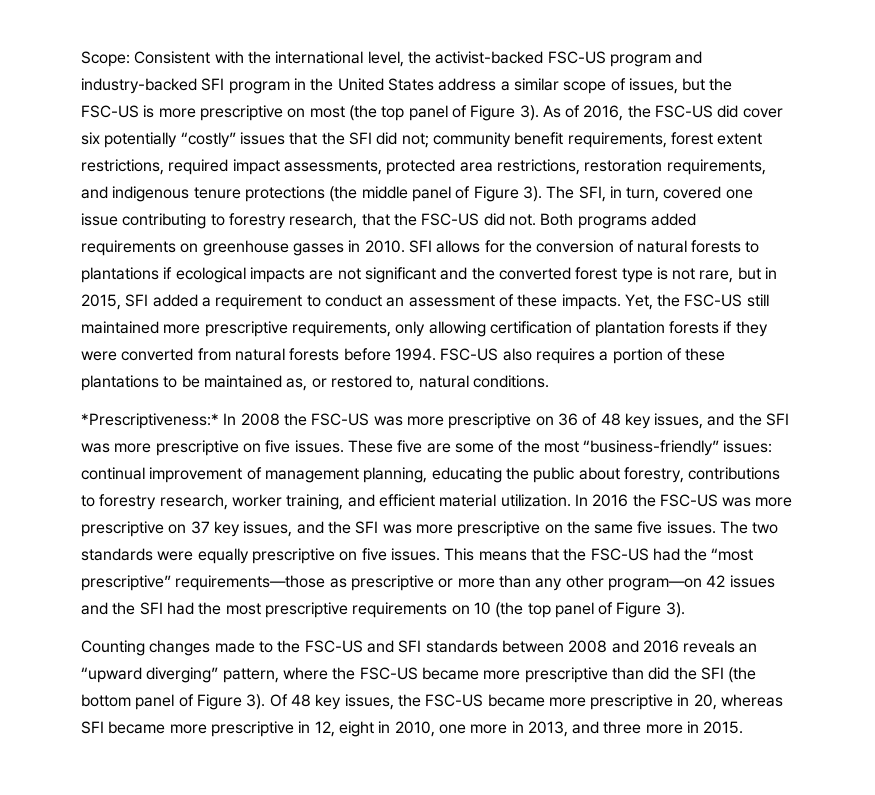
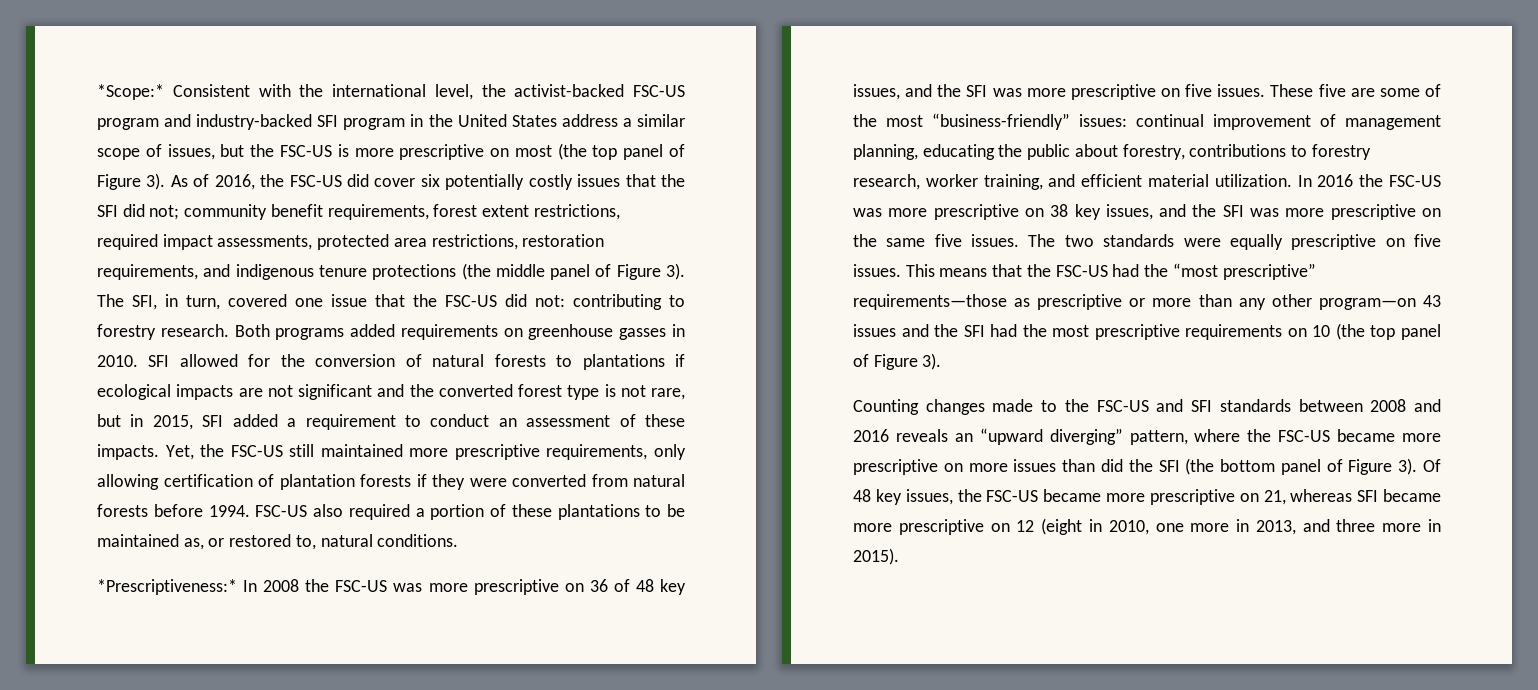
- Scope: Consistent with the international level, the activist-backed FSC-US program and industry-backed SFI program in the United States address a similar scope of issues, but the FSC-US is more prescriptive on most (the top panel of Figure 3).
+ *Scope:* Consistent with the international level, the activist-backed FSC-US program and industry-backed SFI program in the United States address a similar scope of issues, but the FSC-US is more prescriptive on most (the top panel of Figure 3).
- As of 2016, the FSC-US did cover six potentially “costly” issues that the SFI did not; community benefit requirements, forest extent restrictions, required impact assessments, protected area restrictions, restoration requirements, and indigenous tenure protections (the middle panel of Figure 3).
+ As of 2016, the FSC-US did cover six potentially costly issues that the SFI did not; community benefit requirements, forest extent restrictions, required impact assessments, protected area restrictions, restoration requirements, and indigenous tenure protections (the middle panel of Figure 3).
- The SFI, in turn, covered one issue contributing to forestry research, that the FSC-US did not.
+ The SFI, in turn, covered one issue that the FSC-US did not: contributing to forestry research.
- SFI allows for the conversion of natural forests to plantations if ecological impacts are not significant and the converted forest type is not rare, but in 2015, SFI added a requirement to conduct an assessment of these impacts.
+ SFI allowed for the conversion of natural forests to plantations if ecological impacts are not significant and the converted forest type is not rare, but in 2015, SFI added a requirement to conduct an assessment of these impacts.
- FSC-US also requires a portion of these plantations to be maintained as, or restored to, natural conditions.
+ FSC-US also required a portion of these plantations to be maintained as, or restored to, natural conditions.
- In 2016 the FSC-US was more prescriptive on 37 key issues, and the SFI was more prescriptive on the same five issues.
+ In 2016 the FSC-US was more prescriptive on 38 key issues, and the SFI was more prescriptive on the same five issues.
- This means that the FSC-US had the “most prescriptive” requirements—those as prescriptive or more than any other program—on 42 issues and the SFI had the most prescriptive requirements on 10 (the top panel of Figure 3).
+ This means that the FSC-US had the “most prescriptive” requirements—those as prescriptive or more than any other program—on 43 issues and the SFI had the most prescriptive requirements on 10 (the top panel of Figure 3).
- Counting changes made to the FSC-US and SFI standards between 2008 and 2016 reveals an “upward diverging” pattern, where the FSC-US became more prescriptive than did the SFI (the bottom panel of Figure 3).
+ Counting changes made to the FSC-US and SFI standards between 2008 and 2016 reveals an “upward diverging” pattern, where the FSC-US became more prescriptive on more issues than did the SFI (the bottom panel of Figure 3).
- Of 48 key issues, the FSC-US became more prescriptive in 20, whereas SFI became more prescriptive in 12, eight in 2010, one more in 2013, and three more in 2015.
+ Of 48 key issues, the FSC-US became more prescriptive on 21, whereas SFI became more prescriptive on 12 (eight in 2010, one more in 2013, and three more in 2015).

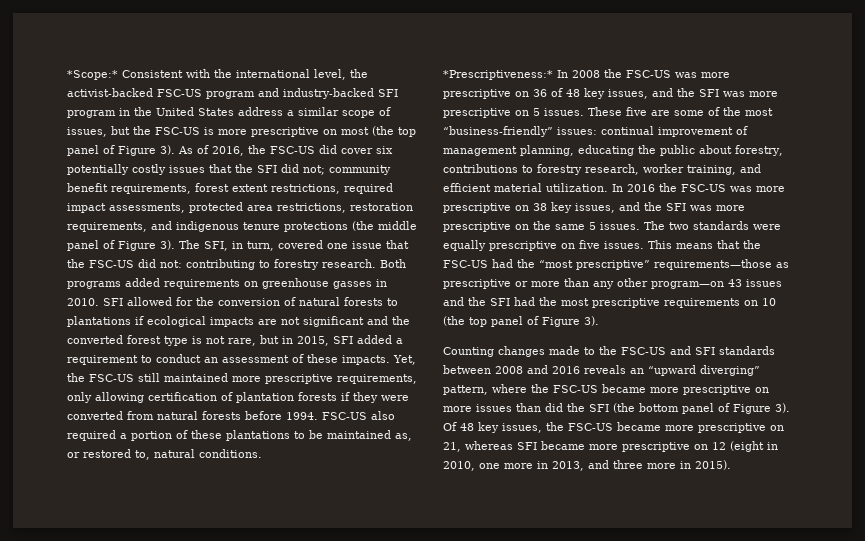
- *Prescriptiveness:* In 2008 the FSC-US was more prescriptive on 36 of 48 key issues, and the SFI was more prescriptive on five issues.
+ *Prescriptiveness:* In 2008 the FSC-US was more prescriptive on 36 of 48 key issues, and the SFI was more prescriptive on 5 issues.
- In 2016 the FSC-US was more prescriptive on 38 key issues, and the SFI was more prescriptive on the same five issues.
+ In 2016 the FSC-US was more prescriptive on 38 key issues, and the SFI was more prescriptive on the same 5 issues.

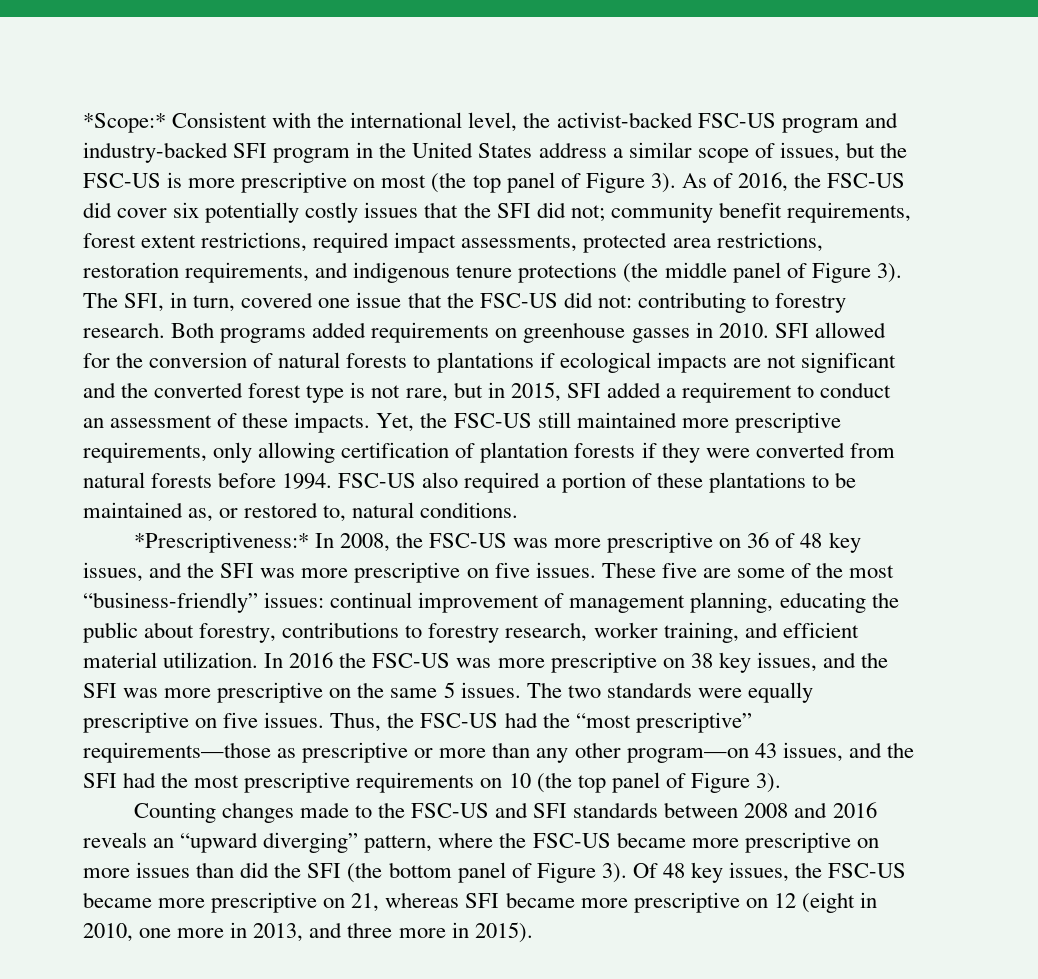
- *Prescriptiveness:* In 2008 the FSC-US was more prescriptive on 36 of 48 key issues, and the SFI was more prescriptive on 5 issues.
+ *Prescriptiveness:* In 2008, the FSC-US was more prescriptive on 36 of 48 key issues, and the SFI was more prescriptive on five issues.
- This means that the FSC-US had the “most prescriptive” requirements—those as prescriptive or more than any other program—on 43 issues and the SFI had the most prescriptive requirements on 10 (the top panel of Figure 3).
+ Thus, the FSC-US had the “most prescriptive” requirements—those as prescriptive or more than any other program—on 43 issues, and the SFI had the most prescriptive requirements on 10 (the top panel of Figure 3).

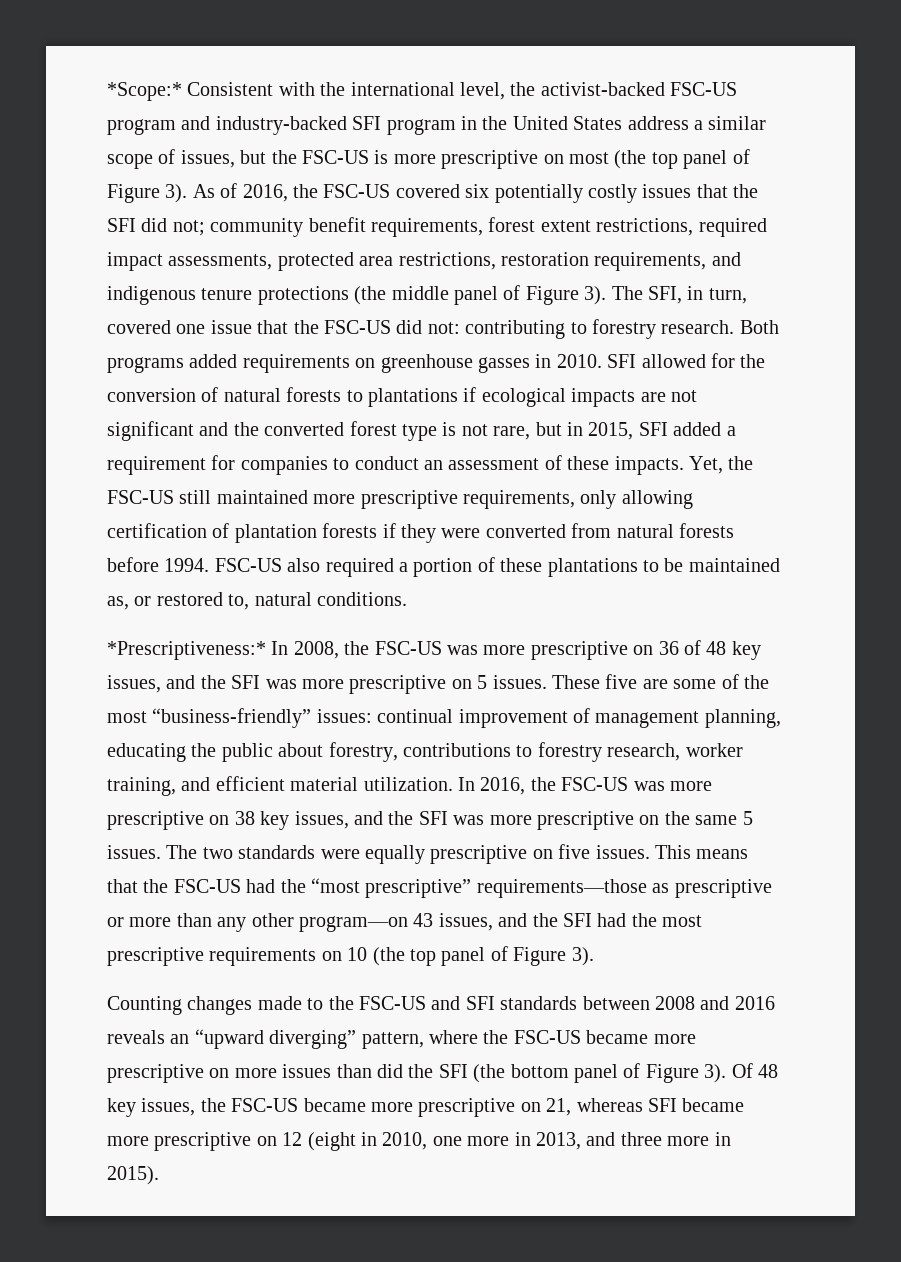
- As of 2016, the FSC-US did cover six potentially costly issues that the SFI did not; community benefit requirements, forest extent restrictions, required impact assessments, protected area restrictions, restoration requirements, and indigenous tenure protections (the middle panel of Figure 3).
+ As of 2016, the FSC-US covered six potentially costly issues that the SFI did not; community benefit requirements, forest extent restrictions, required impact assessments, protected area restrictions, restoration requirements, and indigenous tenure protections (the middle panel of Figure 3).
- SFI allowed for the conversion of natural forests to plantations if ecological impacts are not significant and the converted forest type is not rare, but in 2015, SFI added a requirement to conduct an assessment of these impacts.
+ SFI allowed for the conversion of natural forests to plantations if ecological impacts are not significant and the converted forest type is not rare, but in 2015, SFI added a requirement for companies to conduct an assessment of these impacts.
- *Prescriptiveness:* In 2008, the FSC-US was more prescriptive on 36 of 48 key issues, and the SFI was more prescriptive on five issues.
+ *Prescriptiveness:* In 2008, the FSC-US was more prescriptive on 36 of 48 key issues, and the SFI was more prescriptive on 5 issues.
- In 2016 the FSC-US was more prescriptive on 38 key issues, and the SFI was more prescriptive on the same 5 issues.
+ In 2016, the FSC-US was more prescriptive on 38 key issues, and the SFI was more prescriptive on the same 5 issues.
- Thus, the FSC-US had the “most prescriptive” requirements—those as prescriptive or more than any other program—on 43 issues, and the SFI had the most prescriptive requirements on 10 (the top panel of Figure 3).
+ This means that the FSC-US had the “most prescriptive” requirements—those as prescriptive or more than any other program—on 43 issues, and the SFI had the most prescriptive requirements on 10 (the top panel of Figure 3).

